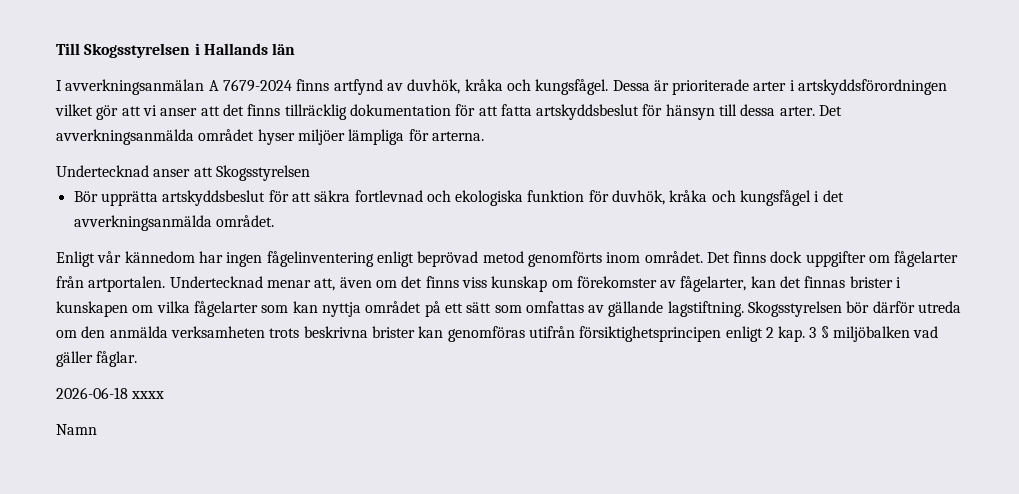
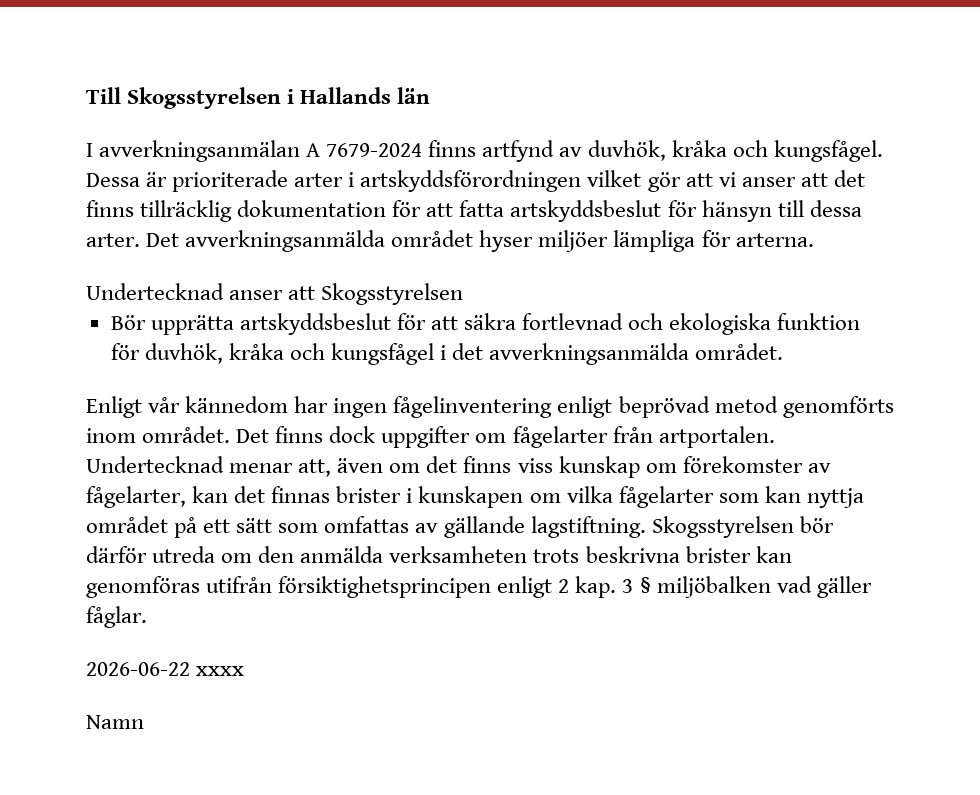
- 2026-06-18 xxxx
+ 2026-06-22 xxxx

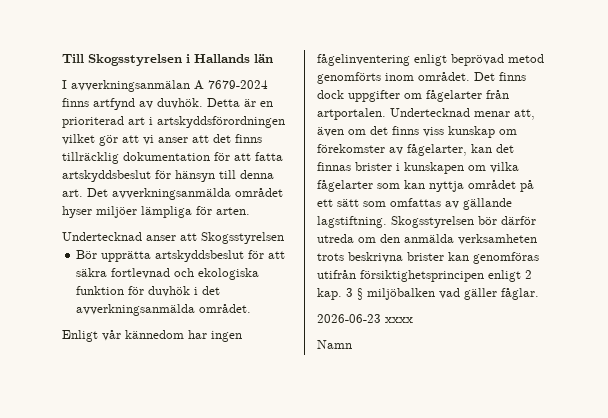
- I avverkningsanmälan A 7679-2024 finns artfynd av duvhök, kråka och kungsfågel. Dessa är prioriterade arter i artskyddsförordningen vilket gör att vi anser att det finns tillräcklig dokumentation för att fatta artskyddsbeslut för hänsyn till dessa arter. Det avverkningsanmälda området hyser miljöer lämpliga för arterna.
+ I avverkningsanmälan A 7679-2024 finns artfynd av duvhök. Detta är en prioriterad art i artskyddsförordningen vilket gör att vi anser att det finns tillräcklig dokumentation för att fatta artskyddsbeslut för hänsyn till denna art. Det avverkningsanmälda området hyser miljöer lämpliga för arten.
- Bör upprätta artskyddsbeslut för att säkra fortlevnad och ekologiska funktion för duvhök, kråka och kungsfågel i det avverkningsanmälda området.
+ Bör upprätta artskyddsbeslut för att säkra fortlevnad och ekologiska funktion för duvhök i det avverkningsanmälda området.
- 2026-06-22 xxxx
+ 2026-06-23 xxxx

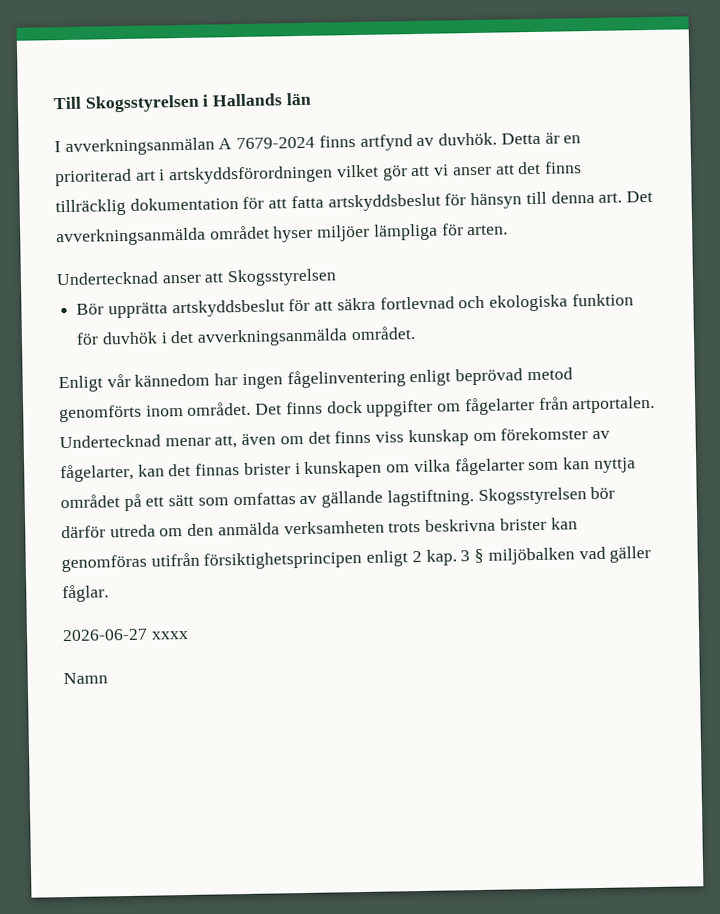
- 2026-06-23 xxxx
+ 2026-06-27 xxxx

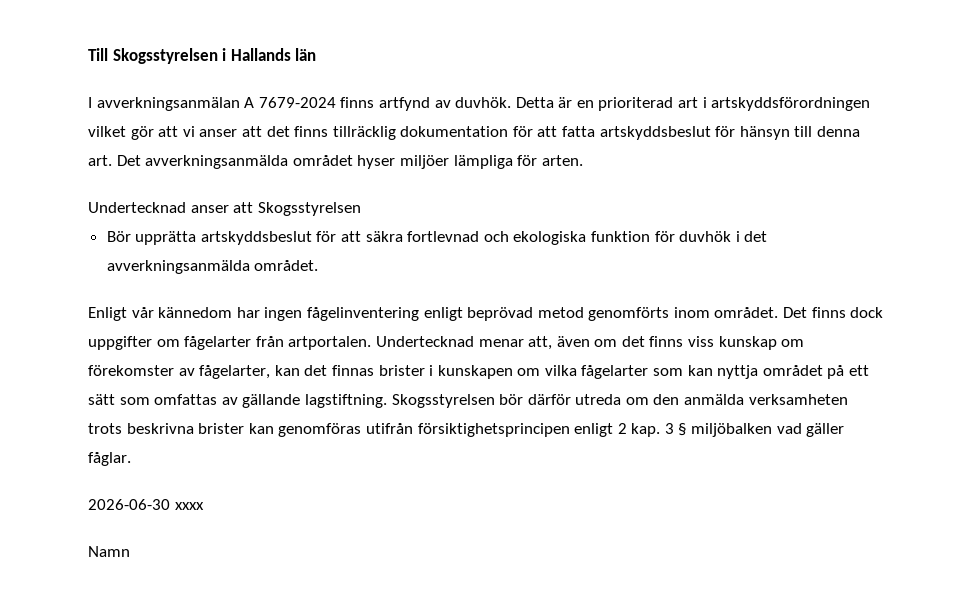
- 2026-06-27 xxxx
+ 2026-06-30 xxxx

